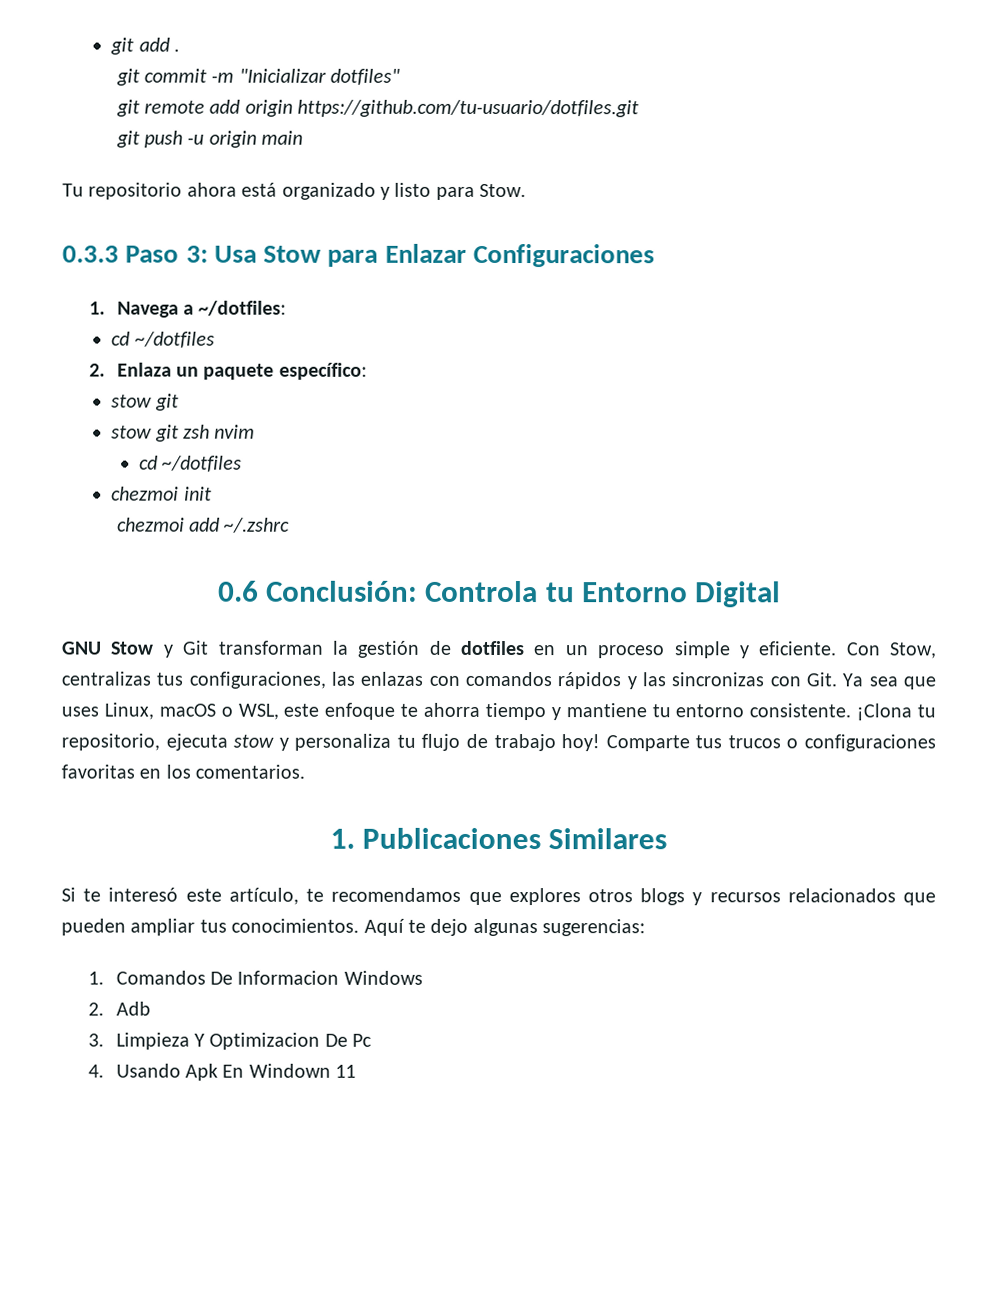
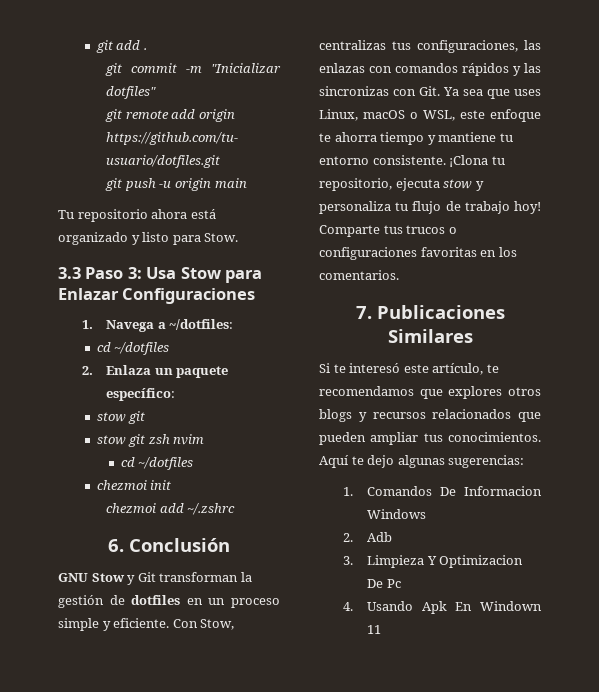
- 0.3.3 Paso 3: Usa Stow para Enlazar Configuraciones
+ 3.3 Paso 3: Usa Stow para Enlazar Configuraciones
- 0.6 Conclusión: Controla tu Entorno Digital
+ 6. Conclusión
- 1. Publicaciones Similares
+ 7. Publicaciones Similares

